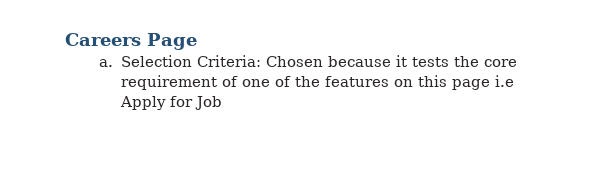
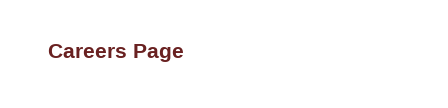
- a. Selection Criteria: Chosen because it tests the core requirement of one of the features on this page i.e Apply for Job

